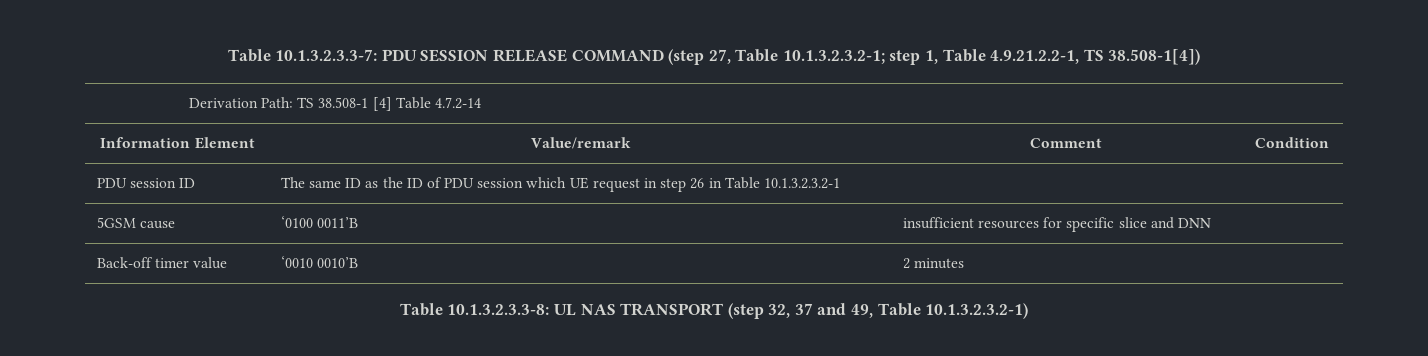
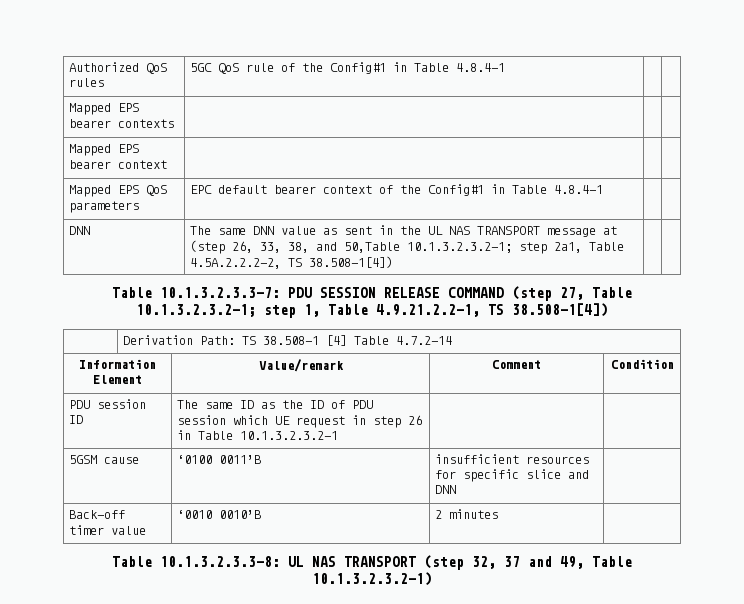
+ Authorized QoS rules | 5GC QoS rule of the Config#1 in Table 4.8.4-1 | |
+ Mapped EPS bearer contexts | | |
+ Mapped EPS bearer context | | |
+ Mapped EPS QoS parameters | EPC default bearer context of the Config#1 in Table 4.8.4-1 | |
+ DNN | The same DNN value as sent in the UL NAS TRANSPORT message at (step 26, 33, 38, and 50,Table 10.1.3.2.3.2-1; step 2a1, Table 4.5A.2.2.2-2, TS 38.508-1[4]) | |

